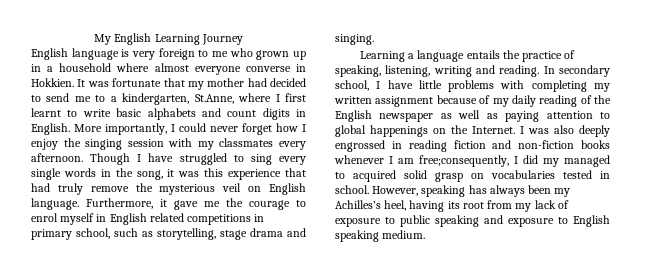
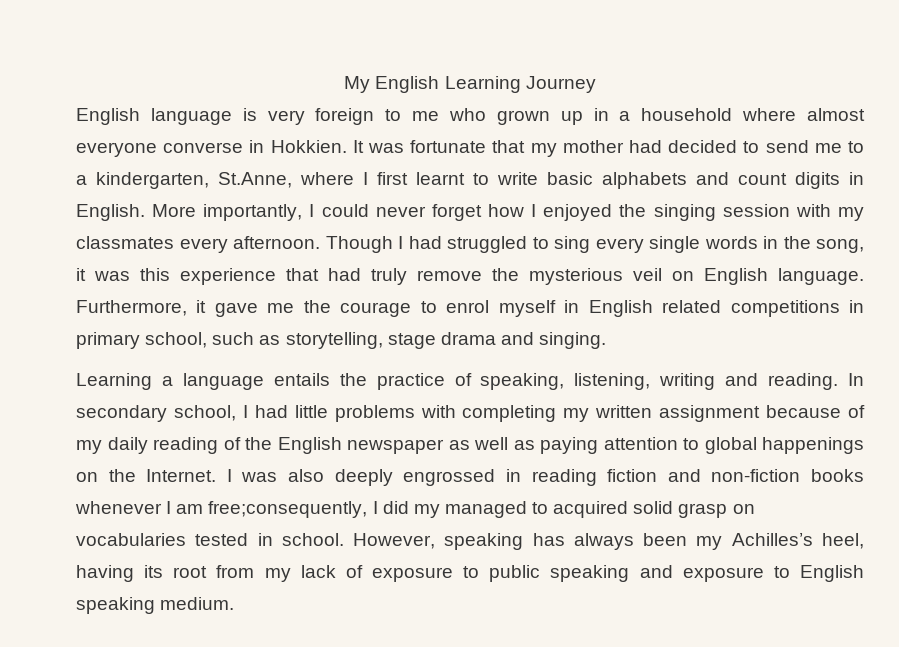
- More importantly, I could never forget how I enjoy the singing session with my classmates every afternoon.
+ More importantly, I could never forget how I enjoyed the singing session with my classmates every afternoon.
- Though I have struggled to sing every single words in the song, it was this experience that had truly remove the mysterious veil on English language.
+ Though I had struggled to sing every single words in the song, it was this experience that had truly remove the mysterious veil on English language.
- In secondary school, I have little problems with completing my written assignment because of my daily reading of the English newspaper as well as paying attention to global happenings on the Internet.
+ In secondary school, I had little problems with completing my written assignment because of my daily reading of the English newspaper as well as paying attention to global happenings on the Internet.

